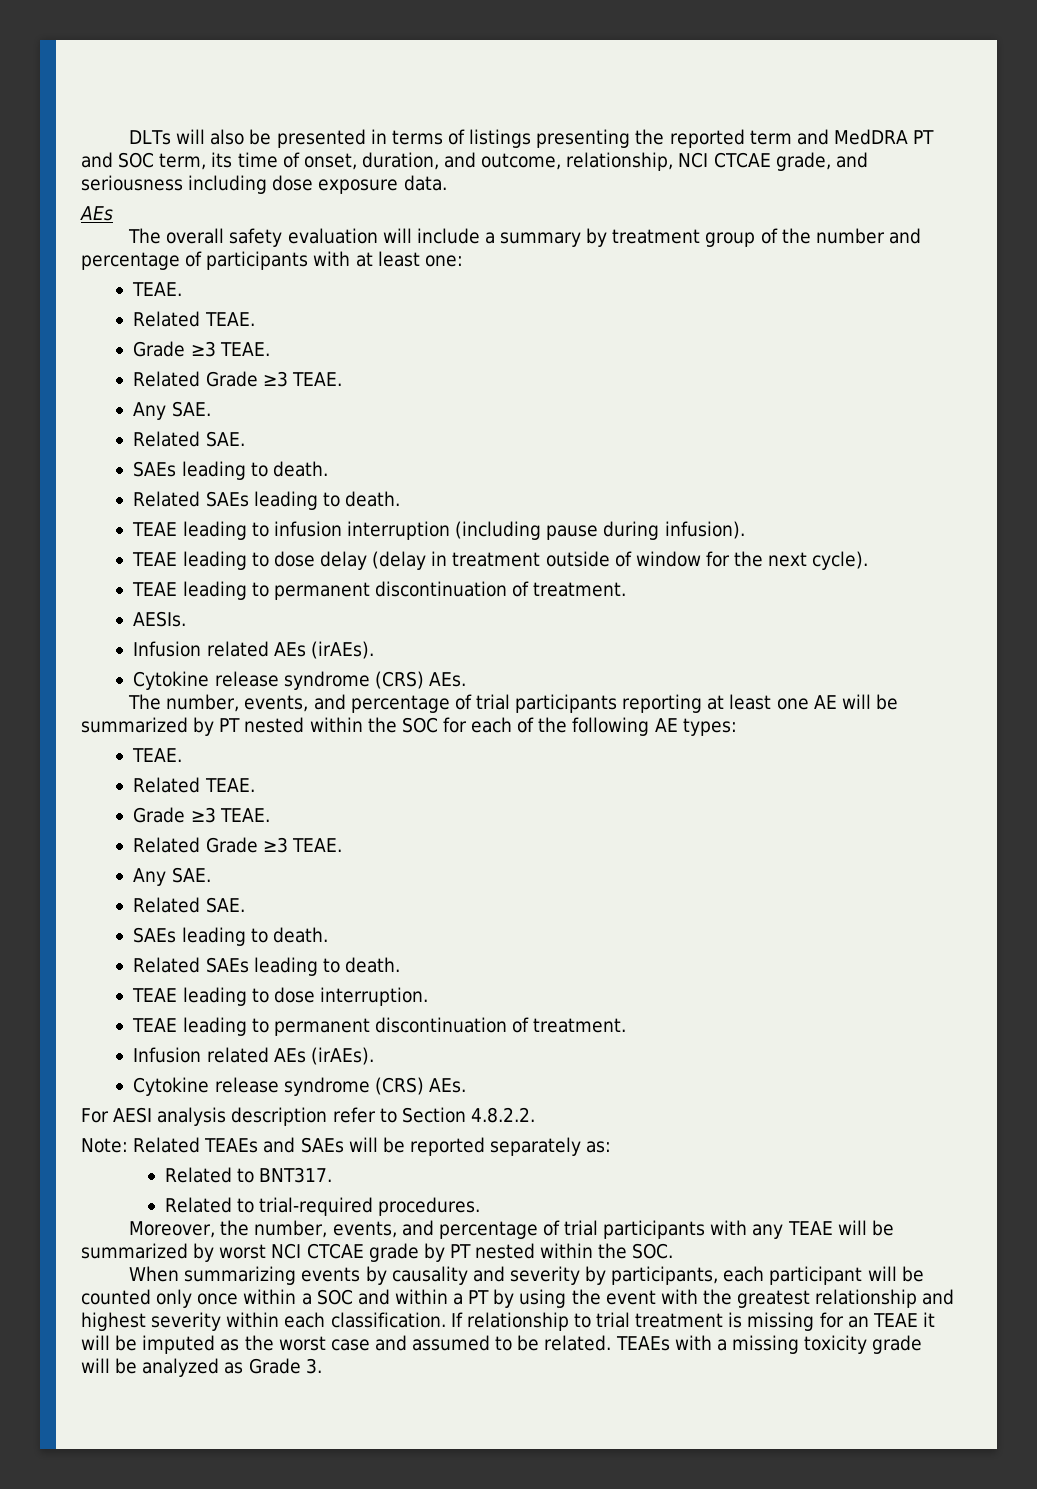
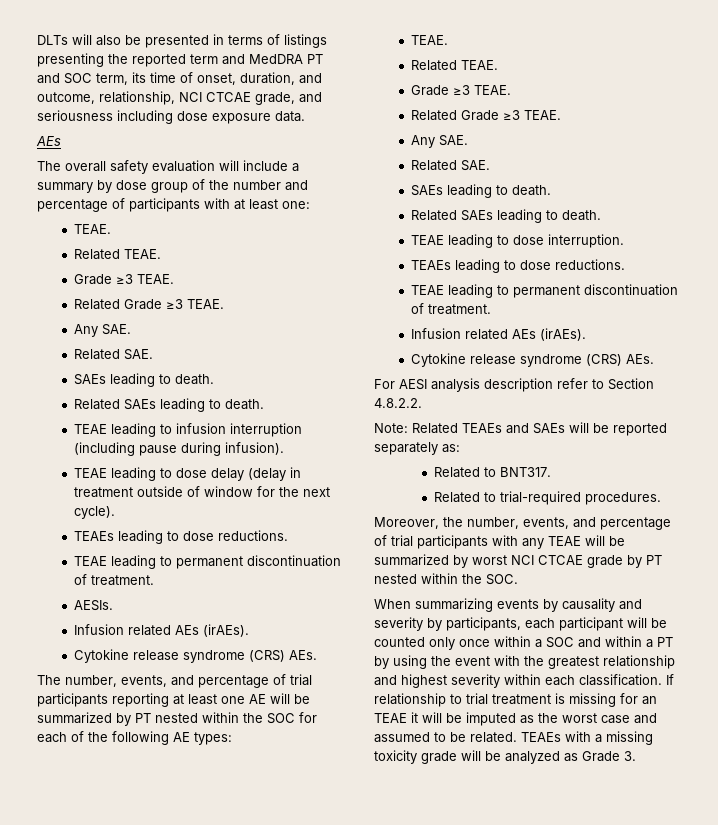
- The overall safety evaluation will include a summary by treatment group of the number and percentage of participants with at least one:
+ The overall safety evaluation will include a summary by dose group of the number and percentage of participants with at least one:
  TEAE leading to dose delay (delay in treatment outside of window for the next cycle).
+ TEAEs leading to dose reductions.
  TEAE leading to dose interruption.
+ TEAEs leading to dose reductions.

